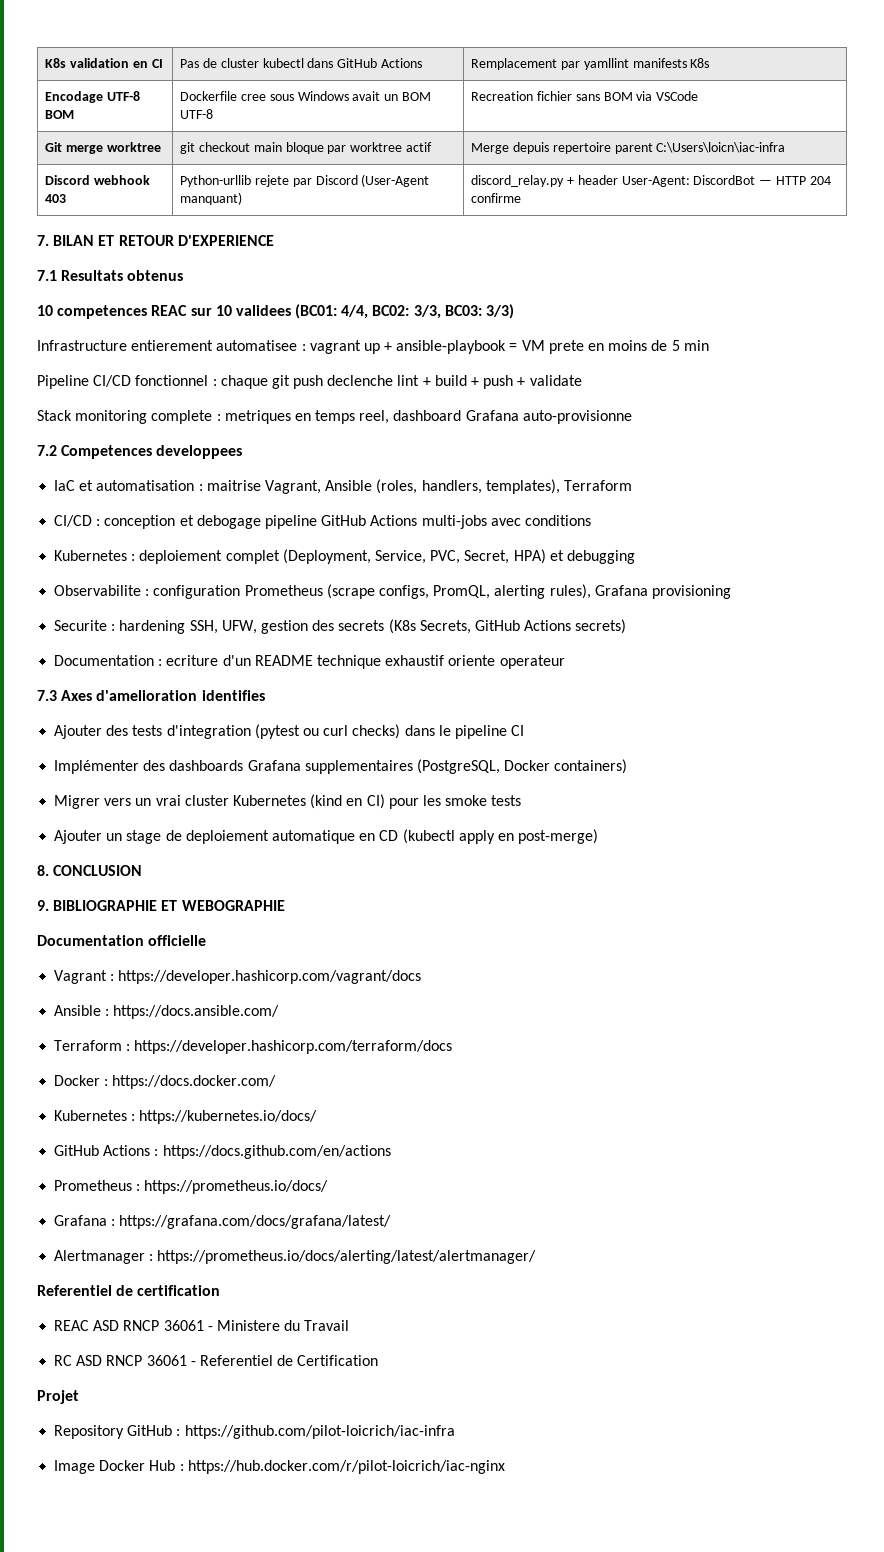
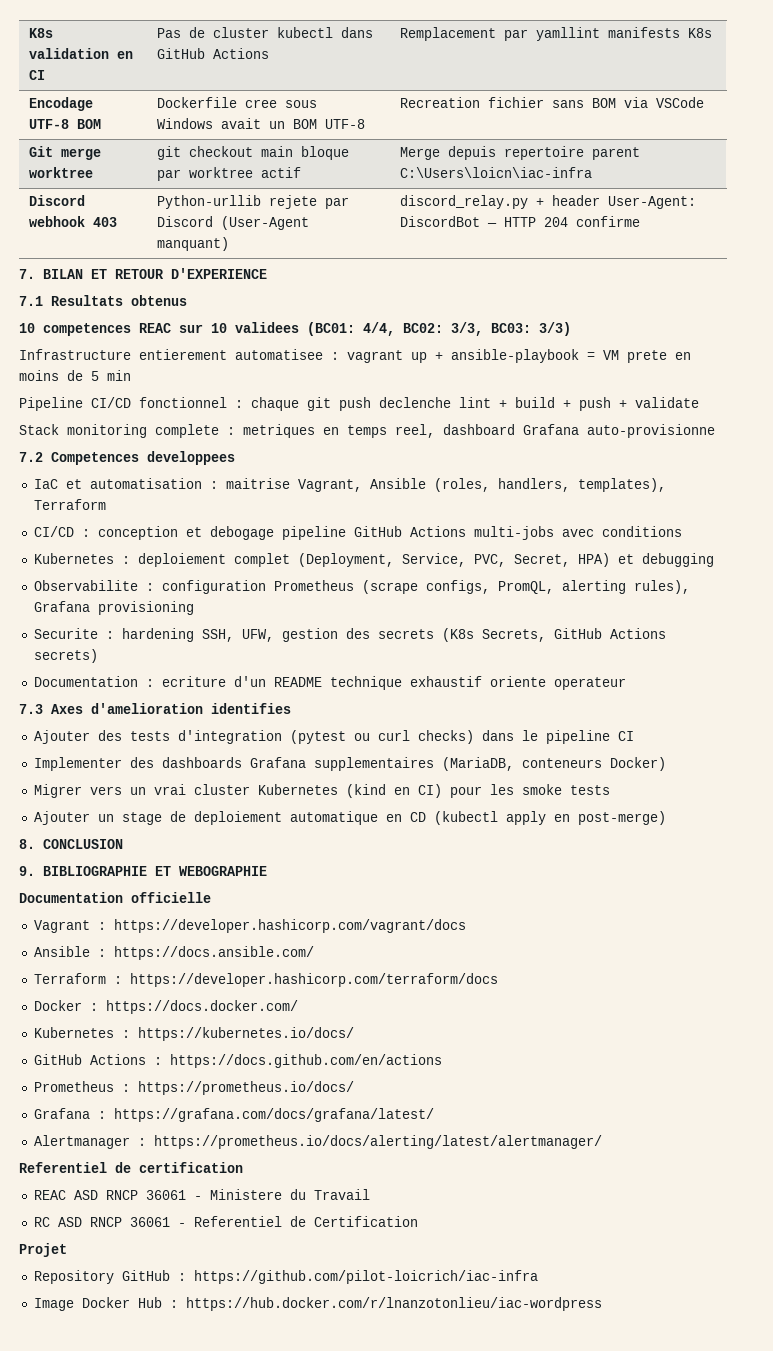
- Implémenter des dashboards Grafana supplementaires (PostgreSQL, Docker containers)
+ Implementer des dashboards Grafana supplementaires (MariaDB, conteneurs Docker)
- Image Docker Hub : https://hub.docker.com/r/pilot-loicrich/iac-nginx
+ Image Docker Hub : https://hub.docker.com/r/lnanzotonlieu/iac-wordpress

